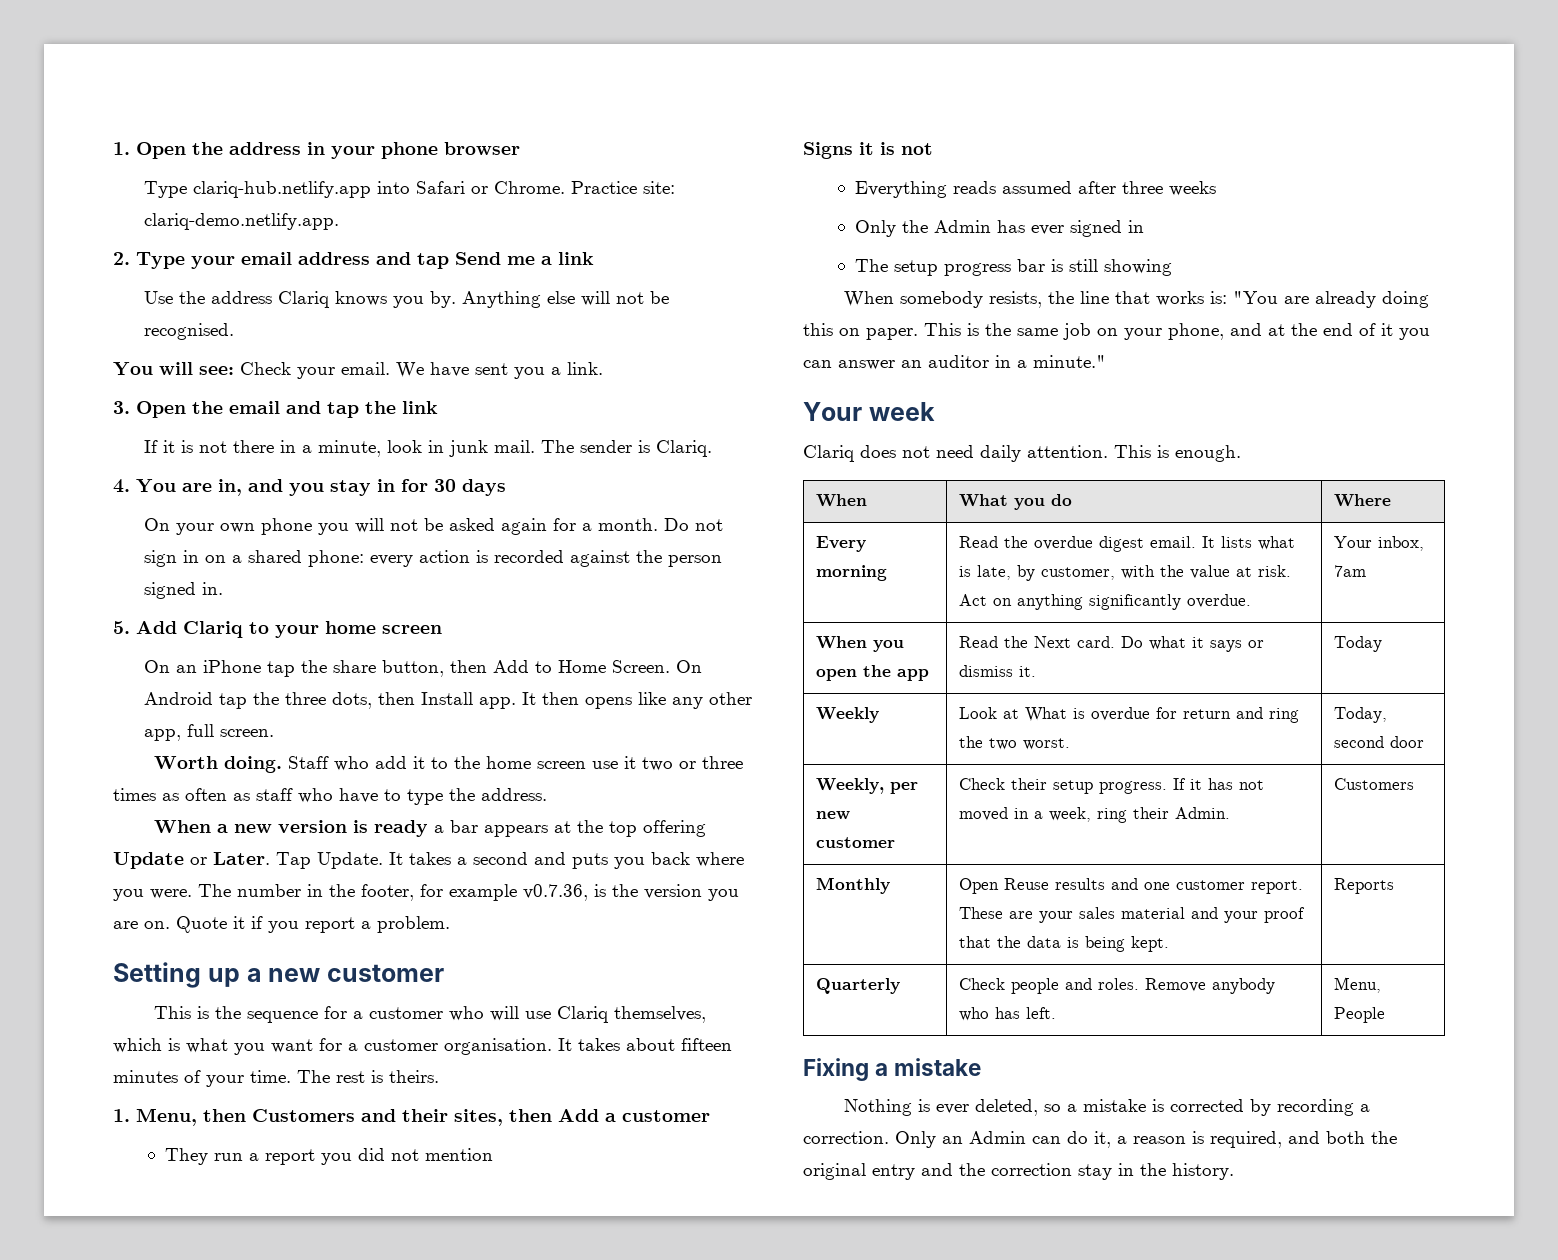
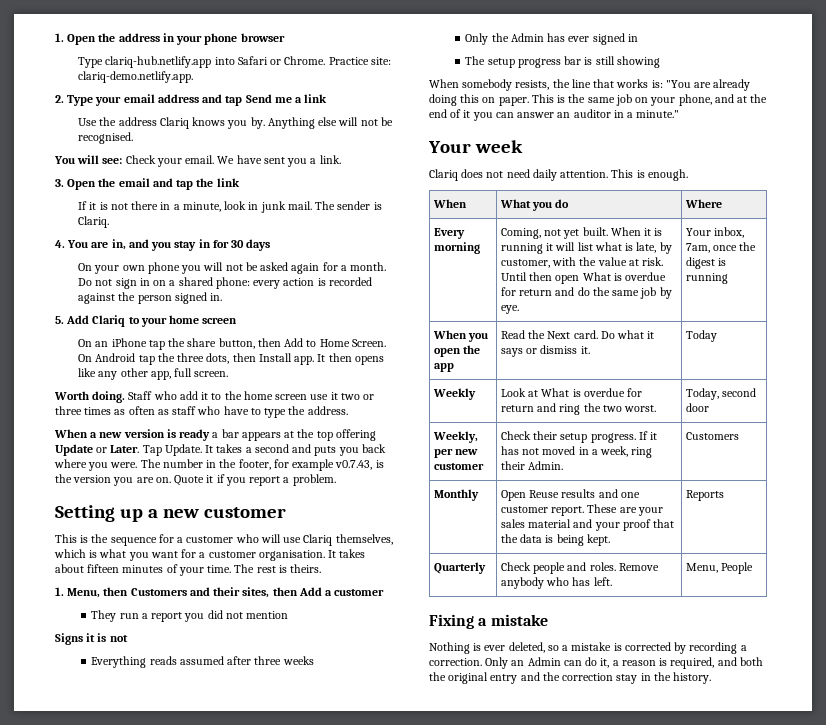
- The number in the footer, for example v0.7.36, is the version you are on.
+ The number in the footer, for example v0.7.43, is the version you are on.
- Read the overdue digest email. It lists what is late, by customer, with the value at risk.
+ Coming, not yet built. When it is running it will list what is late, by customer, with the value at risk.
- Act on anything significantly overdue. | Your inbox, 7am
+ Until then open What is overdue for return and do the same job by eye. | Your inbox, 7am, once the digest is running

